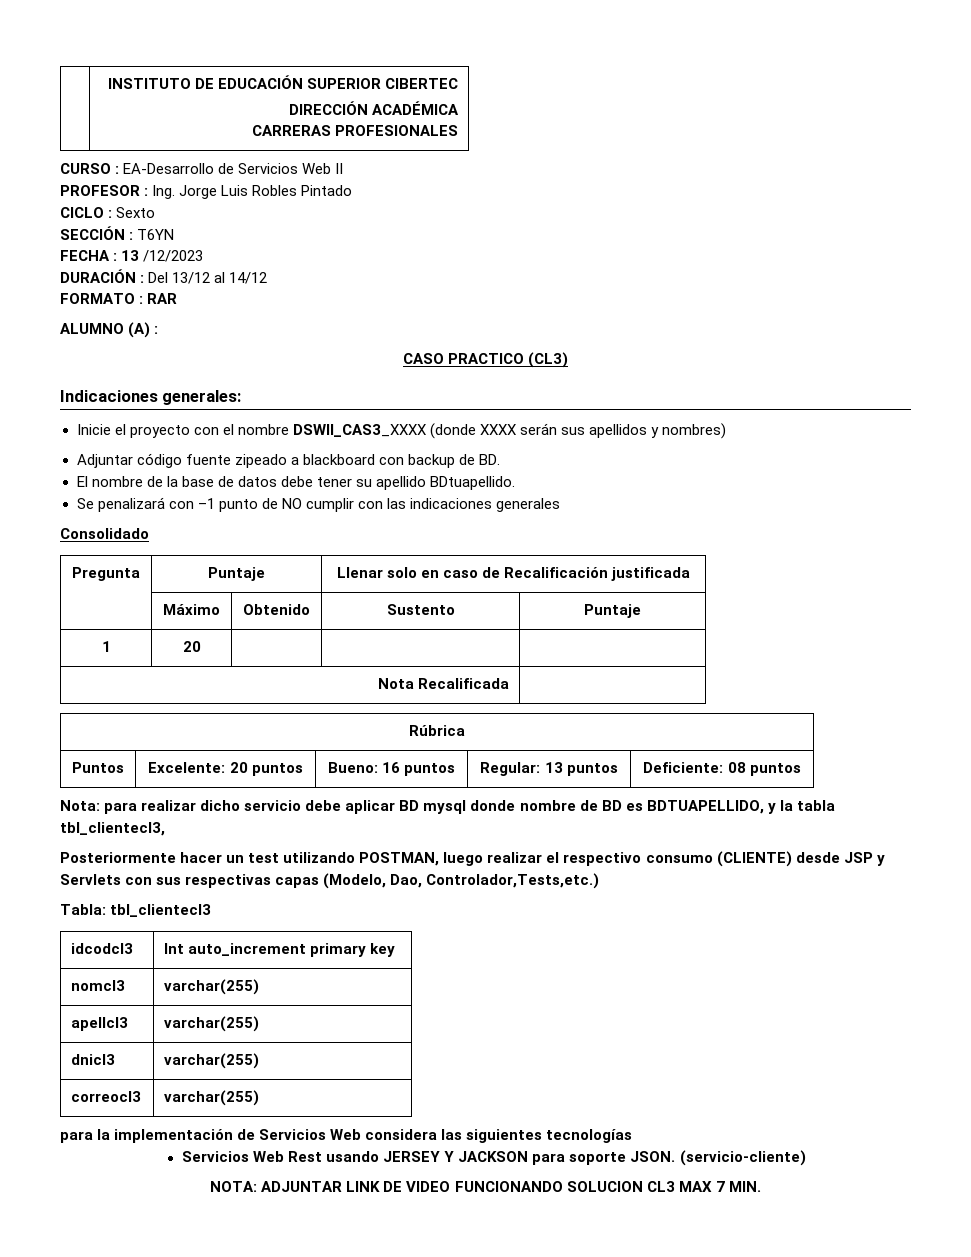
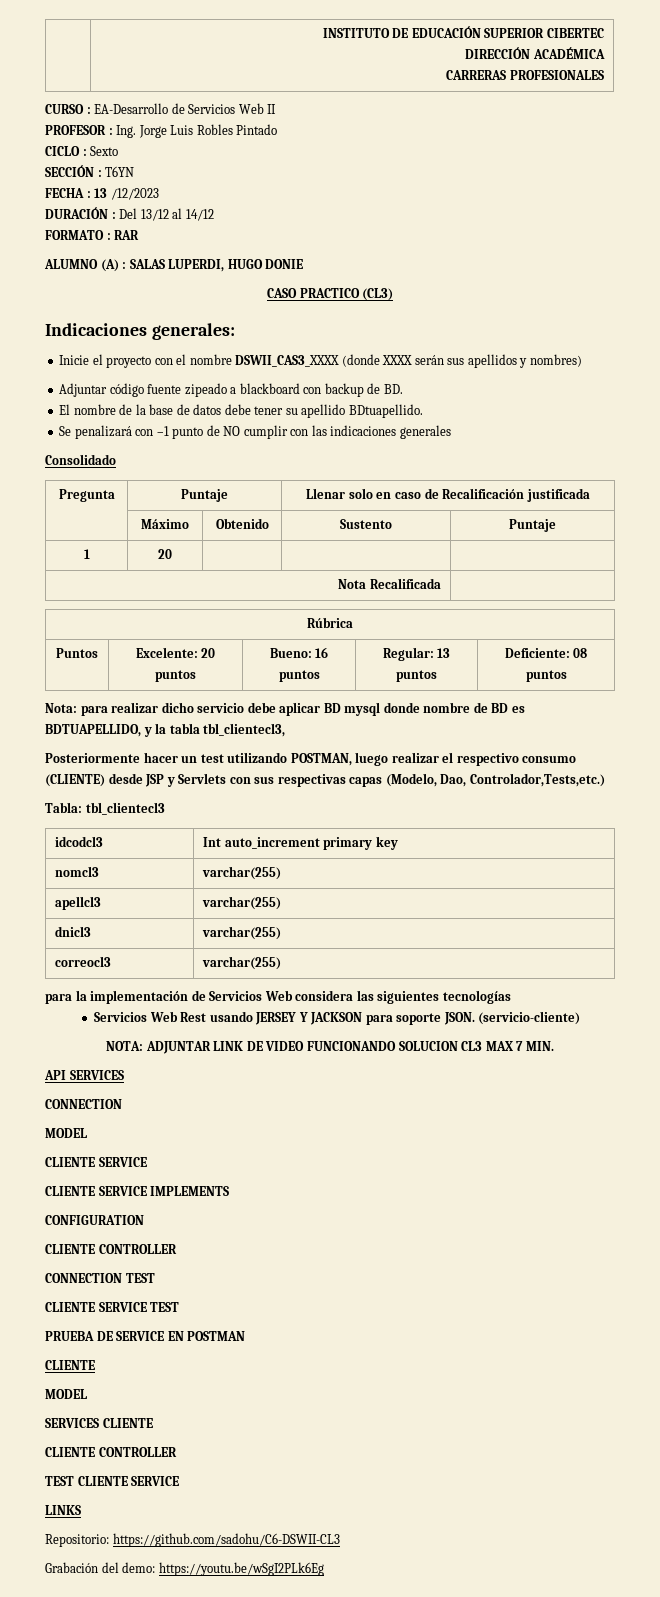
- ALUMNO (A) :
+ ALUMNO (A) : SALAS LUPERDI, HUGO DONIE
+ API SERVICES
+ CONNECTION
+ MODEL
+ CLIENTE SERVICE
+ CLIENTE SERVICE IMPLEMENTS
+ CONFIGURATION
+ CLIENTE CONTROLLER
+ CONNECTION TEST
+ CLIENTE SERVICE TEST
+ PRUEBA DE SERVICE EN POSTMAN
+ CLIENTE
+ MODEL
+ SERVICES CLIENTE
+ CLIENTE CONTROLLER
+ TEST CLIENTE SERVICE
+ LINKS
+ Repositorio: https://github.com/sadohu/C6-DSWII-CL3
+ Grabación del demo: https://youtu.be/wSgI2PLk6Eg

